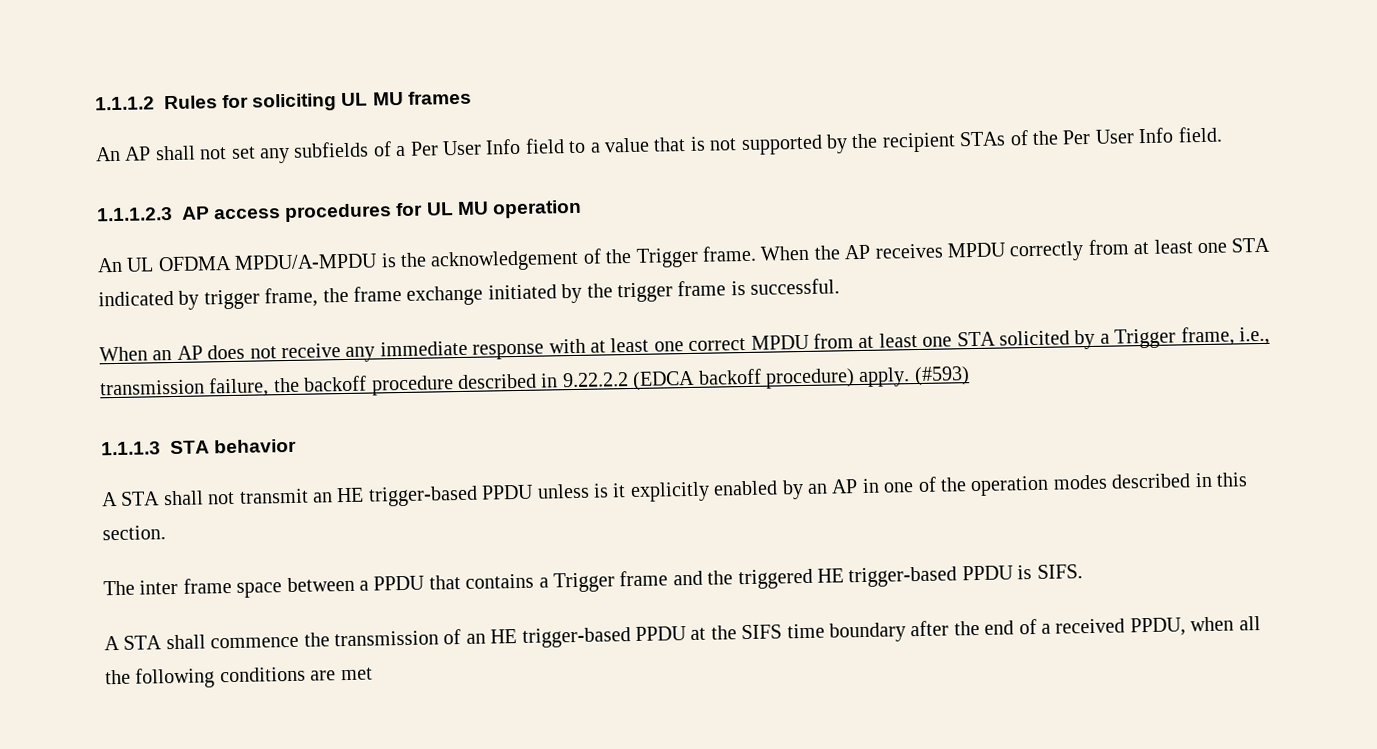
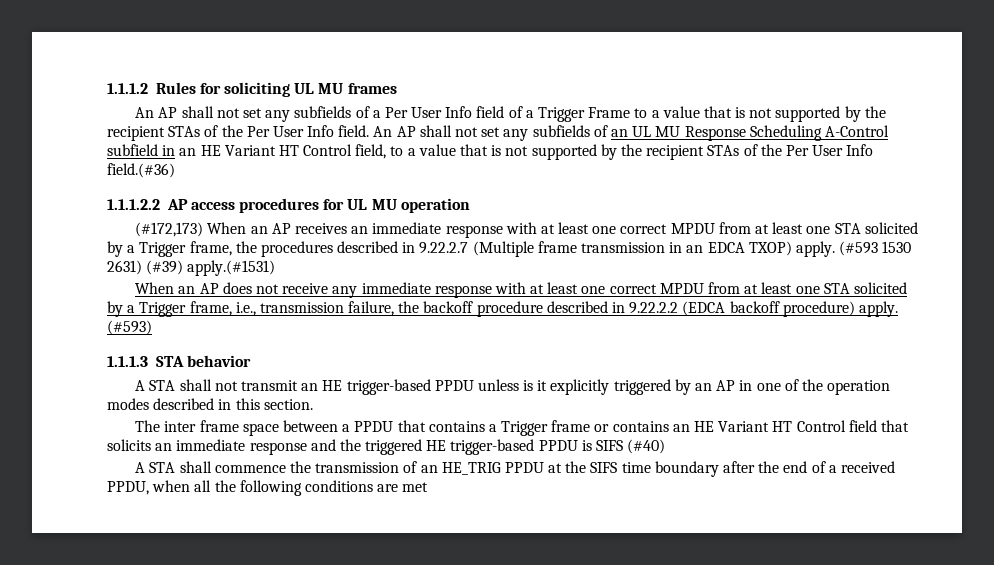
- An AP shall not set any subfields of a Per User Info field to a value that is not supported by the recipient STAs of the Per User Info field.
- 1.1.1.2.3 AP access procedures for UL MU operation
+ An AP shall not set any subfields of a Per User Info field of a Trigger Frame to a value that is not supported by the recipient STAs of the Per User Info field. An AP shall not set any subfields of an UL MU Response Scheduling A-Control subfield in an HE Variant HT Control field, to a value that is not supported by the recipient STAs of the Per User Info field.(#36)
+ 1.1.1.2.2 AP access procedures for UL MU operation
- An UL OFDMA MPDU/A-MPDU is the acknowledgement of the Trigger frame. When the AP receives MPDU correctly from at least one STA indicated by trigger frame, the frame exchange initiated by the trigger frame is successful.
+ (#172,173) When an AP receives an immediate response with at least one correct MPDU from at least one STA solicited by a Trigger frame, the procedures described in 9.22.2.7 (Multiple frame transmission in an EDCA TXOP) apply. (#593 1530 2631) (#39) apply.(#1531)
- A STA shall not transmit an HE trigger-based PPDU unless is it explicitly enabled by an AP in one of the operation modes described in this section.
+ A STA shall not transmit an HE trigger-based PPDU unless is it explicitly triggered by an AP in one of the operation modes described in this section.
- The inter frame space between a PPDU that contains a Trigger frame and the triggered HE trigger-based PPDU is SIFS.
+ The inter frame space between a PPDU that contains a Trigger frame or contains an HE Variant HT Control field that solicits an immediate response and the triggered HE trigger-based PPDU is SIFS (#40)
- A STA shall commence the transmission of an HE trigger-based PPDU at the SIFS time boundary after the end of a received PPDU, when all the following conditions are met
+ A STA shall commence the transmission of an HE_TRIG PPDU at the SIFS time boundary after the end of a received PPDU, when all the following conditions are met

